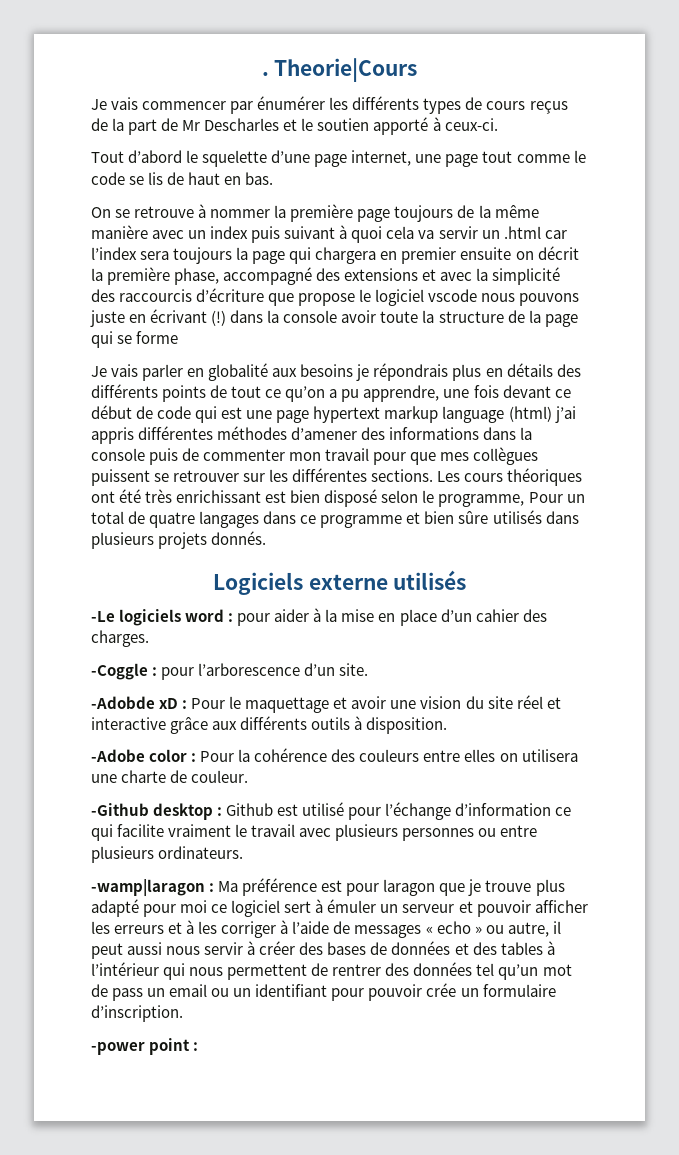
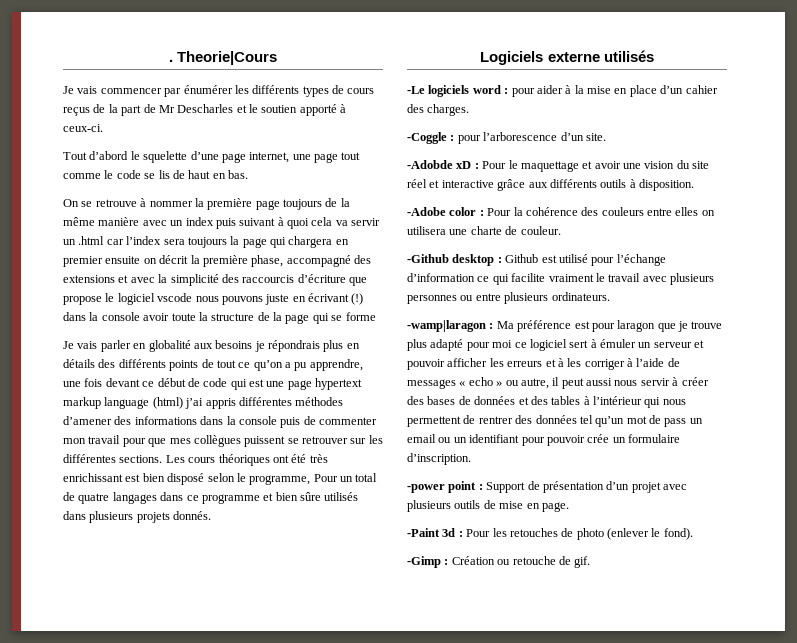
- -power point :
+ -power point : Support de présentation d’un projet avec plusieurs outils de mise en page.
+ -Paint 3d : Pour les retouches de photo (enlever le fond).
+ -Gimp : Création ou retouche de gif.

